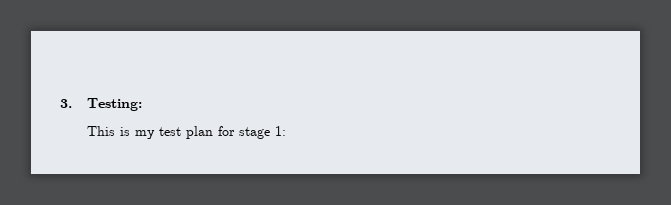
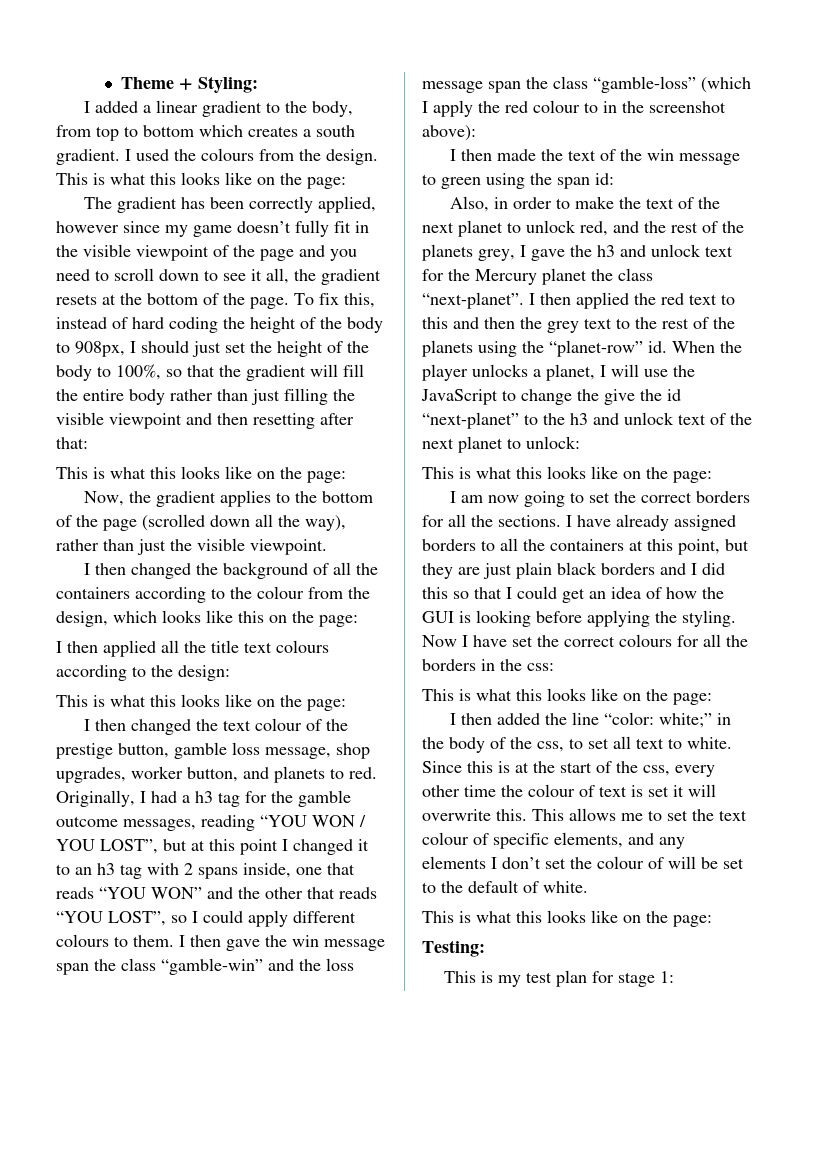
- 3. Testing:
+ Theme + Styling:
+ I added a linear gradient to the body, from top to bottom which creates a south gradient. I used the colours from the design. This is what this looks like on the page:
+ The gradient has been correctly applied, however since my game doesn’t fully fit in the visible viewpoint of the page and you need to scroll down to see it all, the gradient resets at the bottom of the page. To fix this, instead of hard coding the height of the body to 908px, I should just set the height of the body to 100%, so that the gradient will fill the entire body rather than just filling the visible viewpoint and then resetting after that:
+ This is what this looks like on the page:
+ Now, the gradient applies to the bottom of the page (scrolled down all the way), rather than just the visible viewpoint.
+ I then changed the background of all the containers according to the colour from the design, which looks like this on the page:
+ I then applied all the title text colours according to the design:
+ This is what this looks like on the page:
+ I then changed the text colour of the prestige button, gamble loss message, shop upgrades, worker button, and planets to red. Originally, I had a h3 tag for the gamble outcome messages, reading “YOU WON / YOU LOST”, but at this point I changed it to an h3 tag with 2 spans inside, one that reads “YOU WON” and the other that reads “YOU LOST”, so I could apply different colours to them. I then gave the win message span the class “gamble-win” and the loss message span the class “gamble-loss” (which I apply the red colour to in the screenshot above):
+ I then made the text of the win message to green using the span id:
+ Also, in order to make the text of the next planet to unlock red, and the rest of the planets grey, I gave the h3 and unlock text for the Mercury planet the class “next-planet”. I then applied the red text to this and then the grey text to the rest of the planets using the “planet-row” id. When the player unlocks a planet, I will use the JavaScript to change the give the id “next-planet” to the h3 and unlock text of the next planet to unlock:
+ This is what this looks like on the page:
+ I am now going to set the correct borders for all the sections. I have already assigned borders to all the containers at this point, but they are just plain black borders and I did this so that I could get an idea of how the GUI is looking before applying the styling. Now I have set the correct colours for all the borders in the css:
+ This is what this looks like on the page:
+ I then added the line “color: white;” in the body of the css, to set all text to white. Since this is at the start of the css, every other time the colour of text is set it will overwrite this. This allows me to set the text colour of specific elements, and any elements I don’t set the colour of will be set to the default of white.
+ This is what this looks like on the page:
+ Testing:

